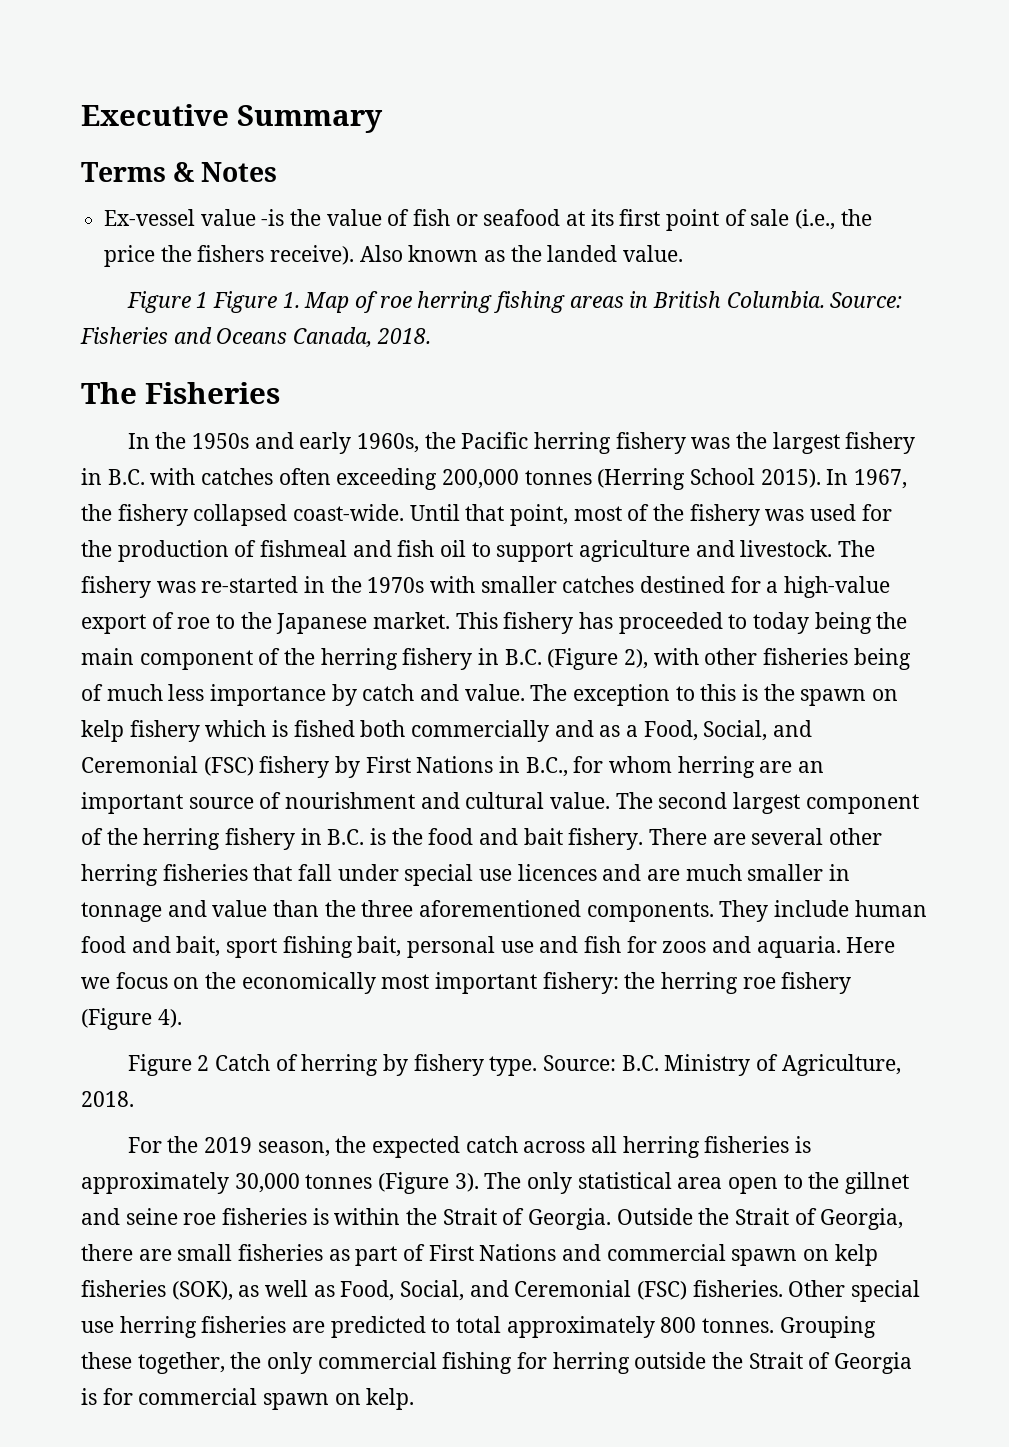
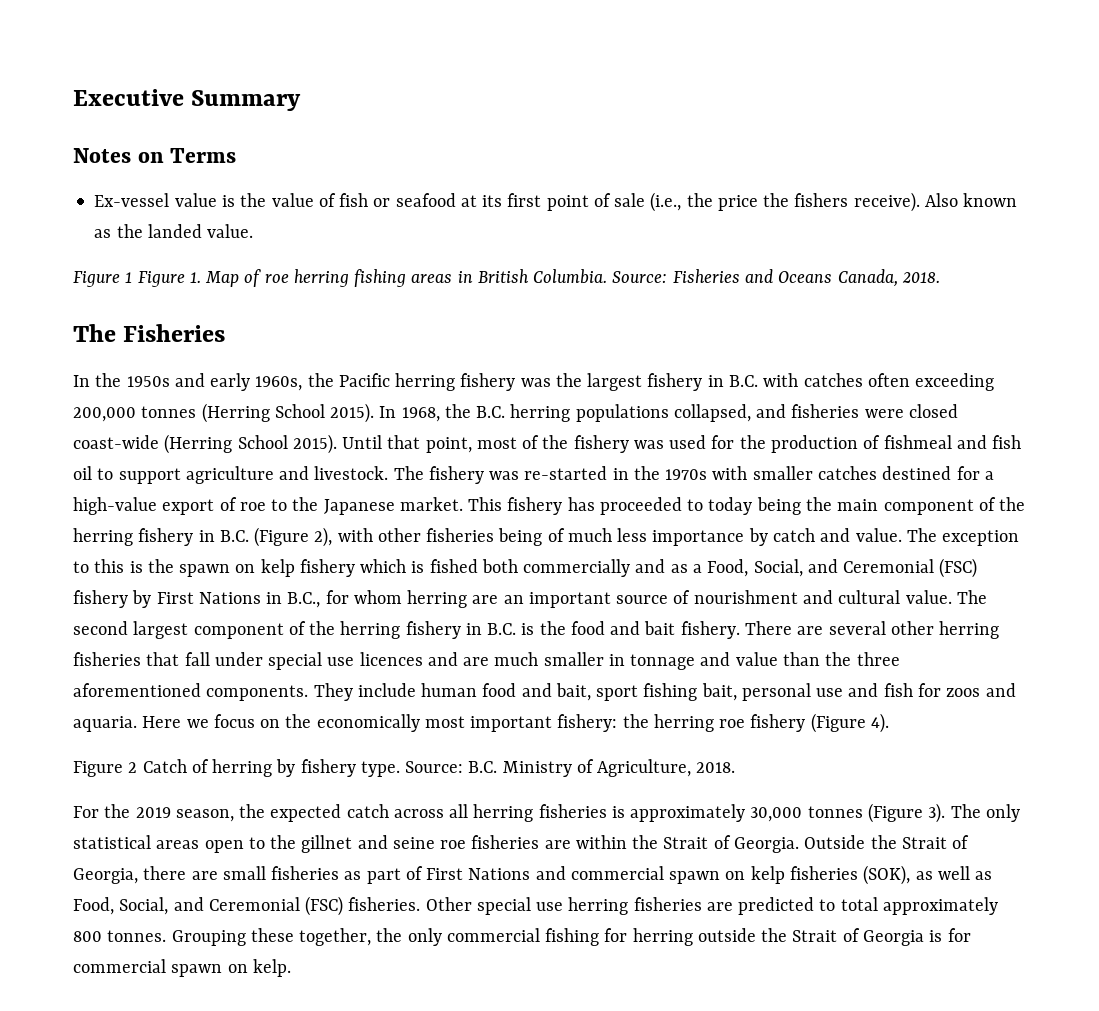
- Terms & Notes
+ Notes on Terms
- Ex-vessel value -is the value of fish or seafood at its first point of sale (i.e., the price the fishers receive).
+ Ex-vessel value is the value of fish or seafood at its first point of sale (i.e., the price the fishers receive).
- In 1967, the fishery collapsed coast-wide.
+ In 1968, the B.C. herring populations collapsed, and fisheries were closed coast-wide (Herring School 2015).
- The only statistical area open to the gillnet and seine roe fisheries is within the Strait of Georgia.
+ The only statistical areas open to the gillnet and seine roe fisheries are within the Strait of Georgia.

